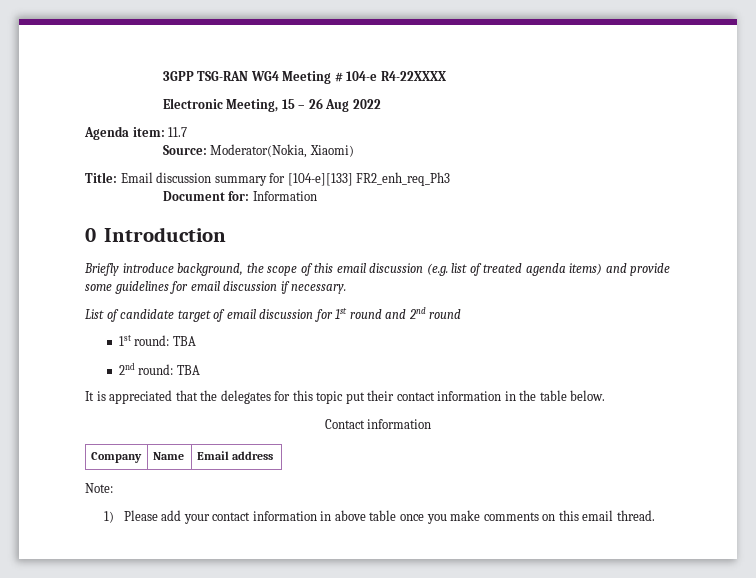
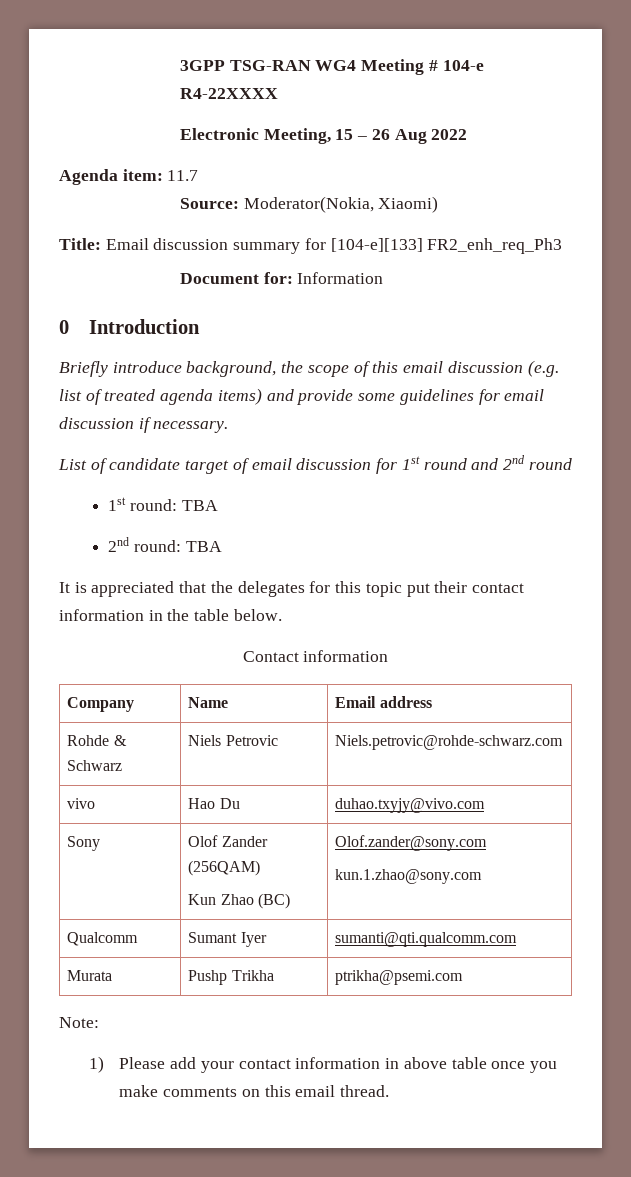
+ Rohde & Schwarz | Niels Petrovic | Niels.petrovic@rohde-schwarz.com
+ vivo | Hao Du | duhao.txyjy@vivo.com
+ Sony | Olof Zander (256QAM)
+ Kun Zhao (BC) | Olof.zander@sony.com
+ kun.1.zhao@sony.com
+ Qualcomm | Sumant Iyer | sumanti@qti.qualcomm.com
+ Murata | Pushp Trikha | ptrikha@psemi.com

